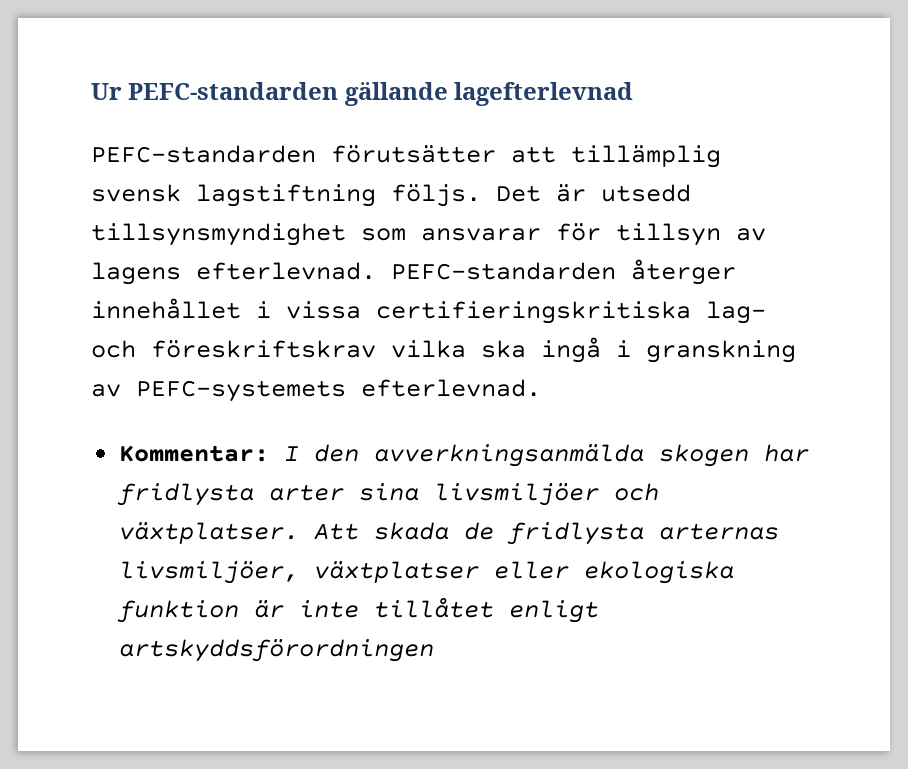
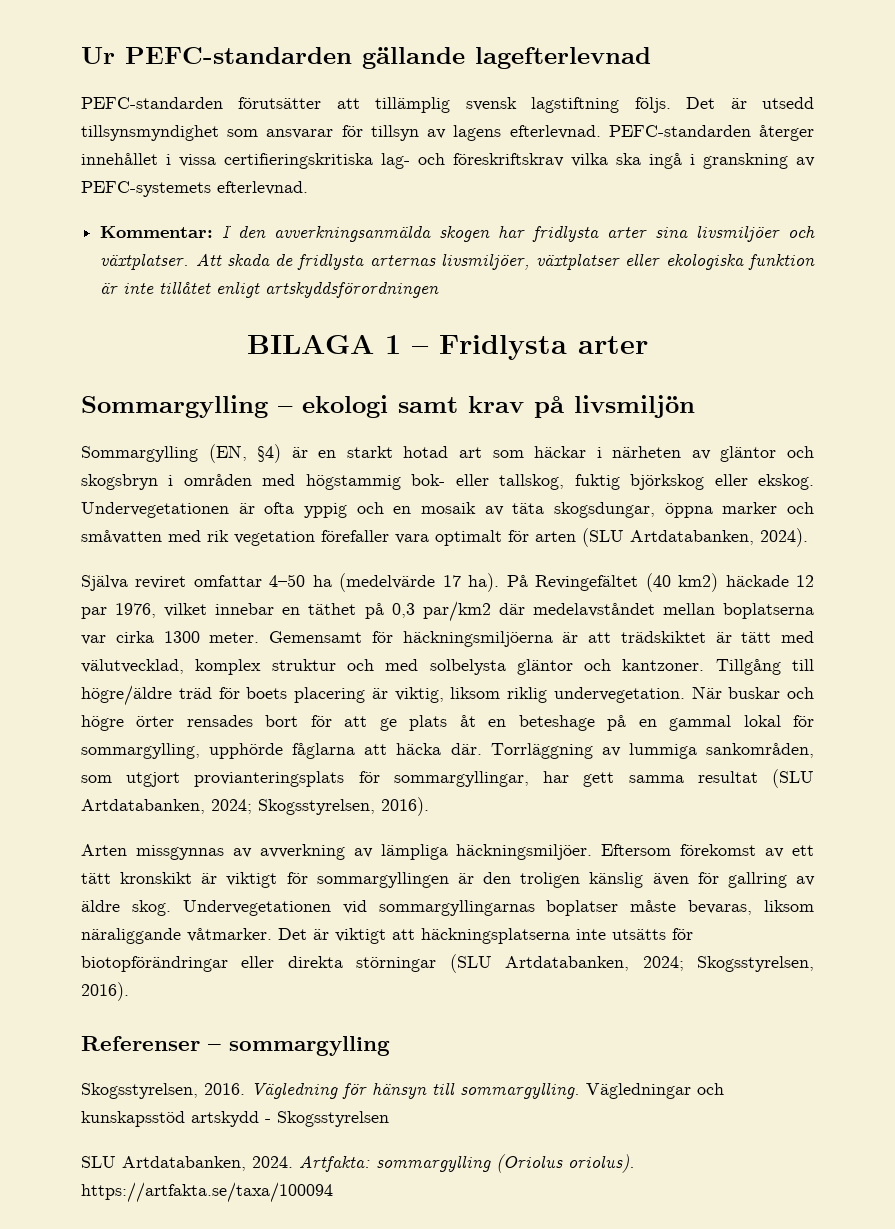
+ BILAGA 1 – Fridlysta arter
+ Sommargylling – ekologi samt krav på livsmiljön
+ Sommargylling (EN, §4) är en starkt hotad art som häckar i närheten av gläntor och skogsbryn i områden med högstammig bok- eller tallskog, fuktig björkskog eller ekskog. Undervegetationen är ofta yppig och en mosaik av täta skogsdungar, öppna marker och småvatten med rik vegetation förefaller vara optimalt för arten (SLU Artdatabanken, 2024).
+ Själva reviret omfattar 4–50 ha (medelvärde 17 ha). På Revingefältet (40 km2) häckade 12 par 1976, vilket innebar en täthet på 0,3 par/km2 där medelavståndet mellan boplatserna var cirka 1300 meter. Gemensamt för häckningsmiljöerna är att trädskiktet är tätt med välutvecklad, komplex struktur och med solbelysta gläntor och kantzoner. Tillgång till högre/äldre träd för boets placering är viktig, liksom riklig undervegetation. När buskar och högre örter rensades bort för att ge plats åt en beteshage på en gammal lokal för sommargylling, upphörde fåglarna att häcka där. Torrläggning av lummiga sankområden, som utgjort provianteringsplats för sommargyllingar, har gett samma resultat (SLU Artdatabanken, 2024; Skogsstyrelsen, 2016).
+ Arten missgynnas av avverkning av lämpliga häckningsmiljöer. Eftersom förekomst av ett tätt kronskikt är viktigt för sommargyllingen är den troligen känslig även för gallring av äldre skog. Undervegetationen vid sommargyllingarnas boplatser måste bevaras, liksom näraliggande våtmarker. Det är viktigt att häckningsplatserna inte utsätts för biotopförändringar eller direkta störningar (SLU Artdatabanken, 2024; Skogsstyrelsen, 2016).
+ Referenser – sommargylling
+ Skogsstyrelsen, 2016. Vägledning för hänsyn till sommargylling. Vägledningar och kunskapsstöd artskydd - Skogsstyrelsen
+ SLU Artdatabanken, 2024. Artfakta: sommargylling (Oriolus oriolus). https://artfakta.se/taxa/100094

